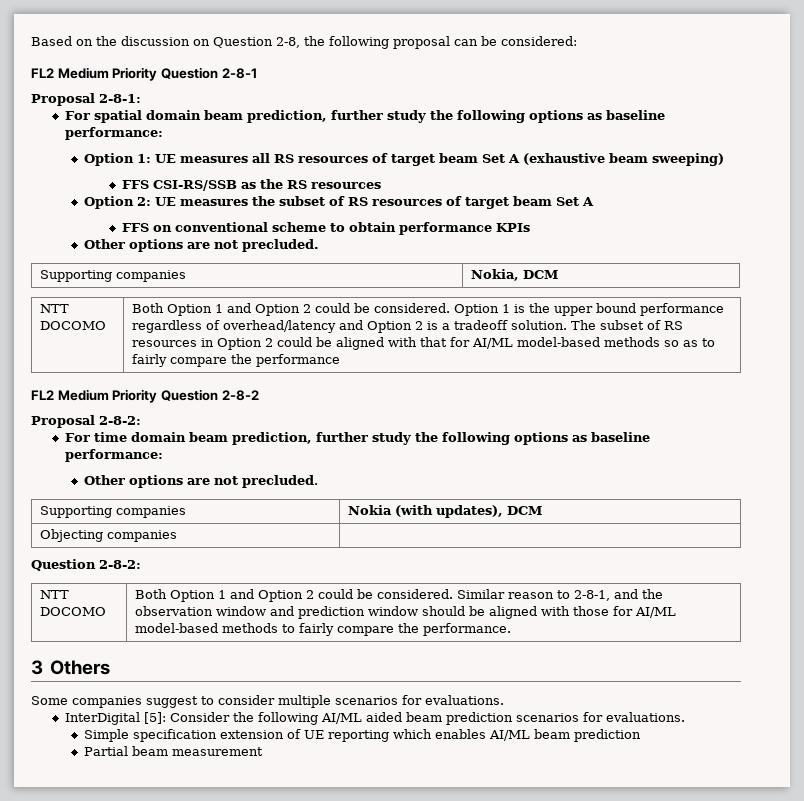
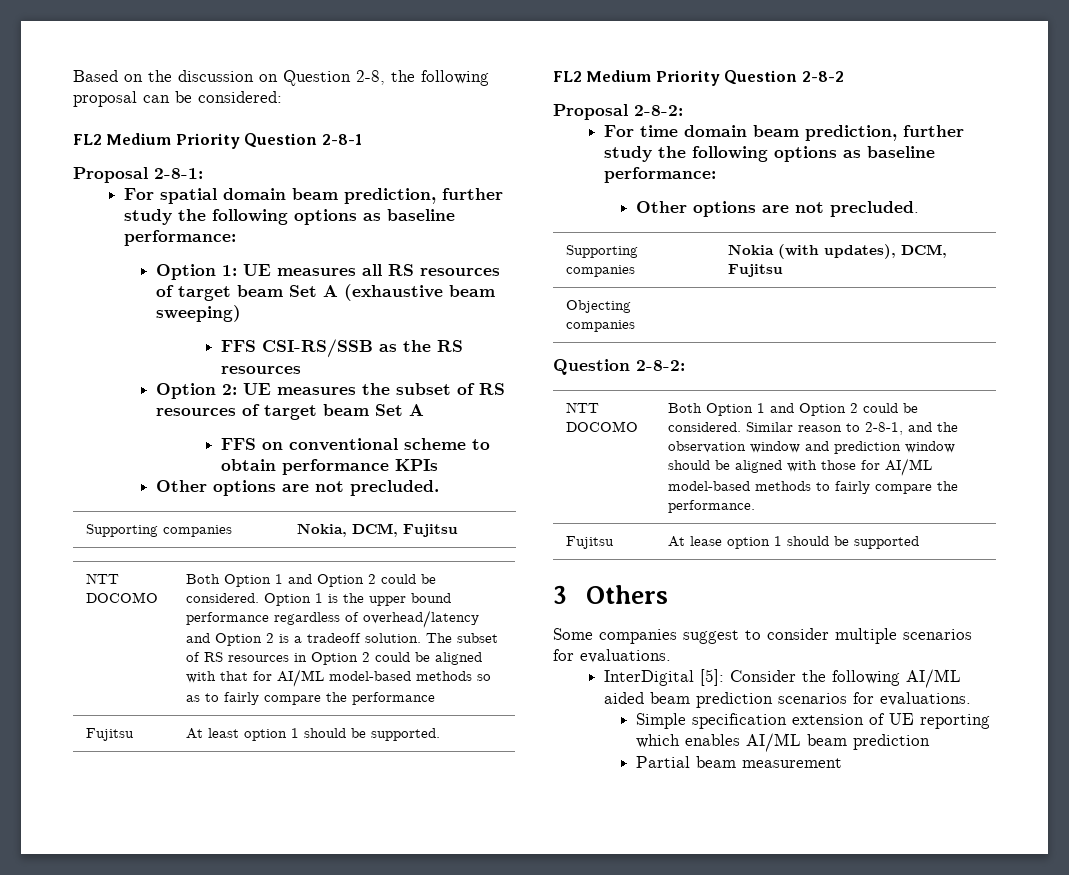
- Supporting companies | Nokia, DCM
+ Supporting companies | Nokia, DCM, Fujitsu
+ Fujitsu | At least option 1 should be supported.
- Supporting companies | Nokia (with updates), DCM
+ Supporting companies | Nokia (with updates), DCM, Fujitsu
+ Fujitsu | At lease option 1 should be supported

